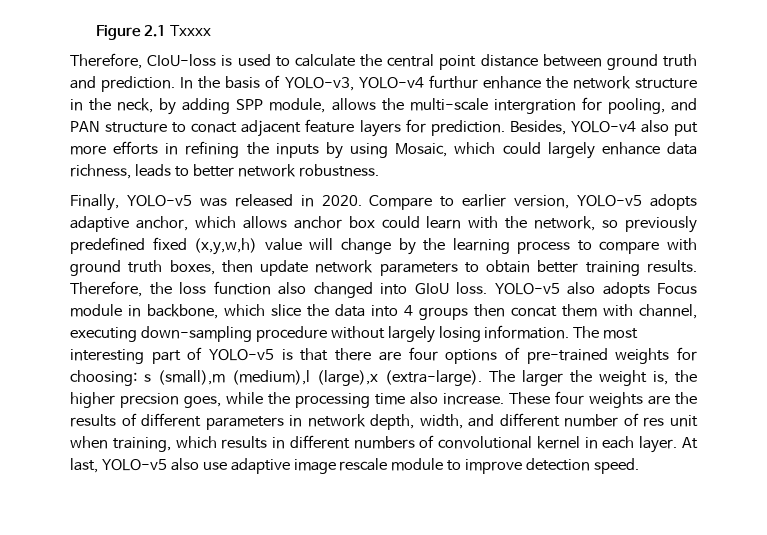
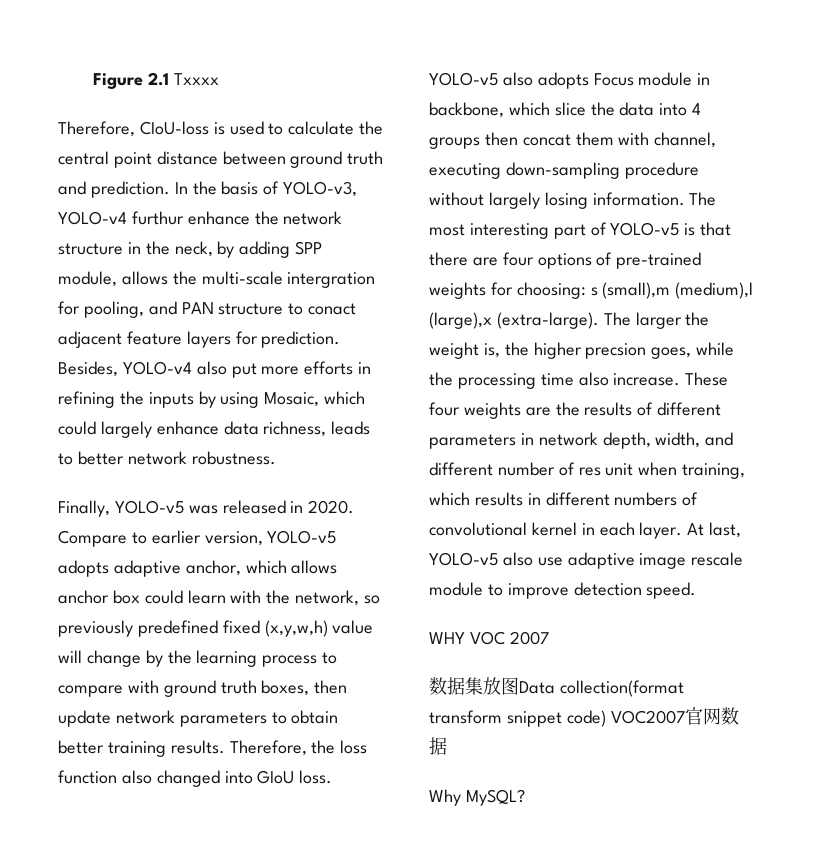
+ WHY VOC 2007
+ 数据集放图Data collection(format transform snippet code) VOC2007官网数据
+ Why MySQL?

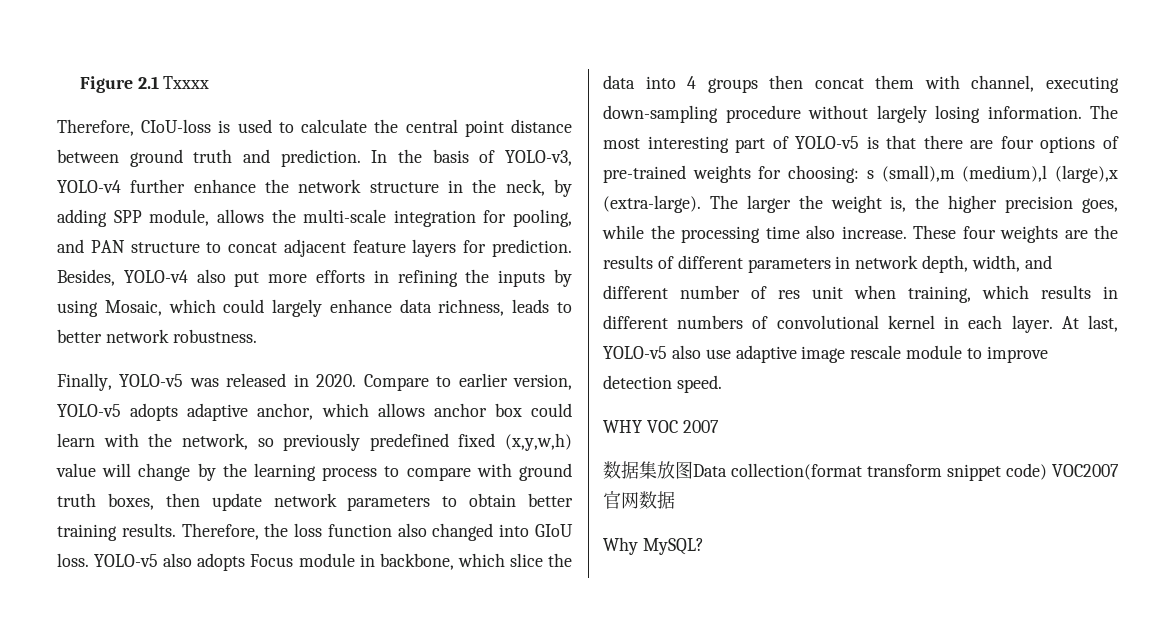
- In the basis of YOLO-v3, YOLO-v4 furthur enhance the network structure in the neck, by adding SPP module, allows the multi-scale intergration for pooling, and PAN structure to conact adjacent feature layers for prediction.
+ In the basis of YOLO-v3, YOLO-v4 further enhance the network structure in the neck, by adding SPP module, allows the multi-scale integration for pooling, and PAN structure to concat adjacent feature layers for prediction.
- The larger the weight is, the higher precsion goes, while the processing time also increase.
+ The larger the weight is, the higher precision goes, while the processing time also increase.

